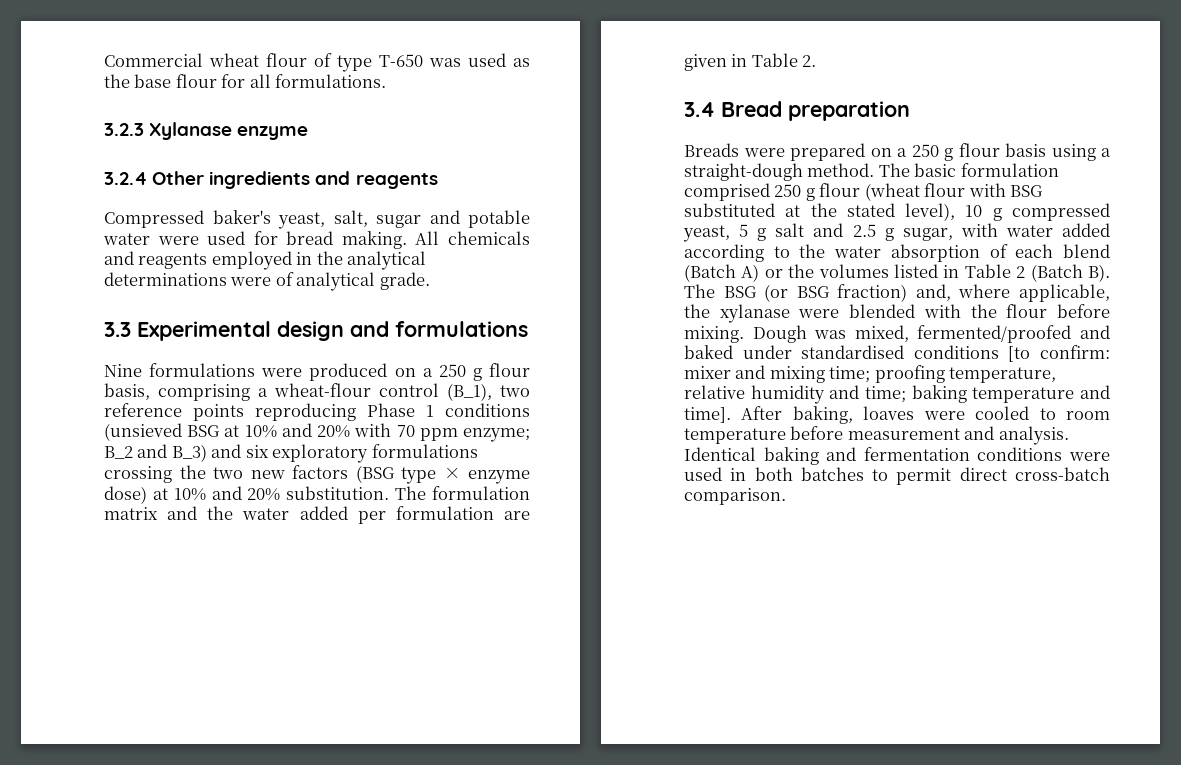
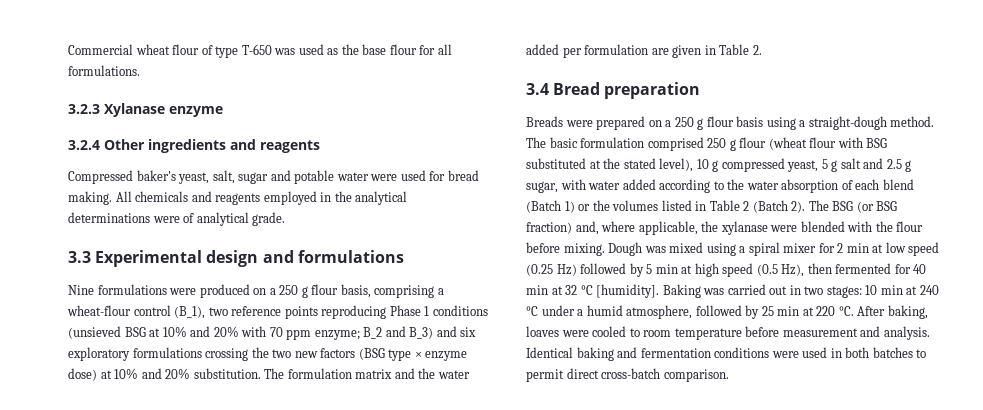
- The basic formulation comprised 250 g flour (wheat flour with BSG substituted at the stated level), 10 g compressed yeast, 5 g salt and 2.5 g sugar, with water added according to the water absorption of each blend (Batch A) or the volumes listed in Table 2 (Batch B). The BSG (or BSG fraction) and, where applicable, the xylanase were blended with the flour before mixing.
+ The basic formulation comprised 250 g flour (wheat flour with BSG substituted at the stated level), 10 g compressed yeast, 5 g salt and 2.5 g sugar, with water added according to the water absorption of each blend (Batch 1) or the volumes listed in Table 2 (Batch 2). The BSG (or BSG fraction) and, where applicable, the xylanase were blended with the flour before mixing.
- Dough was mixed, fermented/proofed and baked under standardised conditions [to confirm: mixer and mixing time; proofing temperature, relative humidity and time; baking temperature and time].
+ Dough was mixed using a spiral mixer for 2 min at low speed (0.25 Hz) followed by 5 min at high speed (0.5 Hz), then fermented for 40 min at 32 °C [humidity]. Baking was carried out in two stages: 10 min at 240 °C under a humid atmosphere, followed by 25 min at 220 °C.

